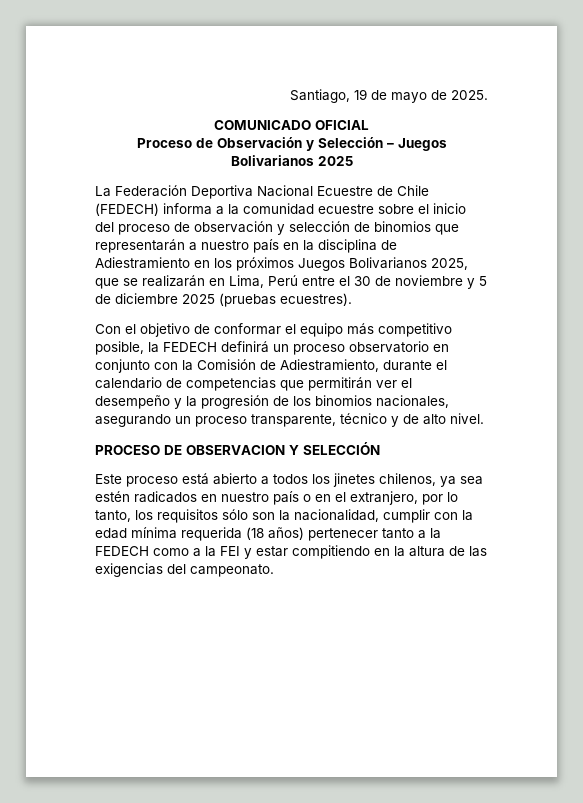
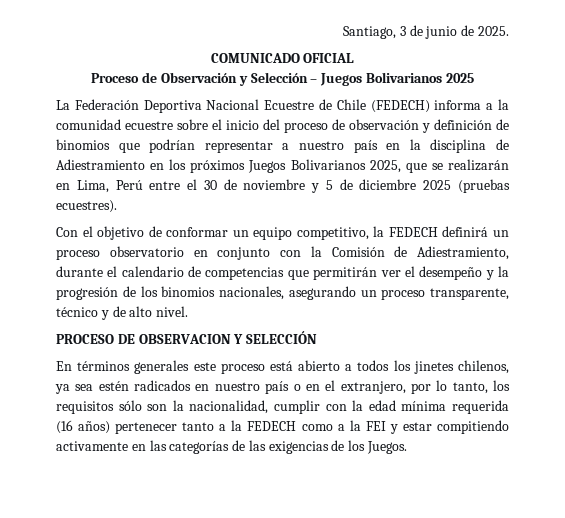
- Santiago, 19 de mayo de 2025.
+ Santiago, 3 de junio de 2025.
- La Federación Deportiva Nacional Ecuestre de Chile (FEDECH) informa a la comunidad ecuestre sobre el inicio del proceso de observación y selección de binomios que representarán a nuestro país en la disciplina de Adiestramiento en los próximos Juegos Bolivarianos 2025, que se realizarán en Lima, Perú entre el 30 de noviembre y 5 de diciembre 2025 (pruebas ecuestres).
+ La Federación Deportiva Nacional Ecuestre de Chile (FEDECH) informa a la comunidad ecuestre sobre el inicio del proceso de observación y definición de binomios que podrían representar a nuestro país en la disciplina de Adiestramiento en los próximos Juegos Bolivarianos 2025, que se realizarán en Lima, Perú entre el 30 de noviembre y 5 de diciembre 2025 (pruebas ecuestres).
- Con el objetivo de conformar el equipo más competitivo posible, la FEDECH definirá un proceso observatorio en conjunto con la Comisión de Adiestramiento, durante el calendario de competencias que permitirán ver el desempeño y la progresión de los binomios nacionales, asegurando un proceso transparente, técnico y de alto nivel.
+ Con el objetivo de conformar un equipo competitivo, la FEDECH definirá un proceso observatorio en conjunto con la Comisión de Adiestramiento, durante el calendario de competencias que permitirán ver el desempeño y la progresión de los binomios nacionales, asegurando un proceso transparente, técnico y de alto nivel.
- Este proceso está abierto a todos los jinetes chilenos, ya sea estén radicados en nuestro país o en el extranjero, por lo tanto, los requisitos sólo son la nacionalidad, cumplir con la edad mínima requerida (18 años) pertenecer tanto a la FEDECH como a la FEI y estar compitiendo en la altura de las exigencias del campeonato.
+ En términos generales este proceso está abierto a todos los jinetes chilenos, ya sea estén radicados en nuestro país o en el extranjero, por lo tanto, los requisitos sólo son la nacionalidad, cumplir con la edad mínima requerida (16 años) pertenecer tanto a la FEDECH como a la FEI y estar compitiendo activamente en las categorías de las exigencias de los Juegos.

